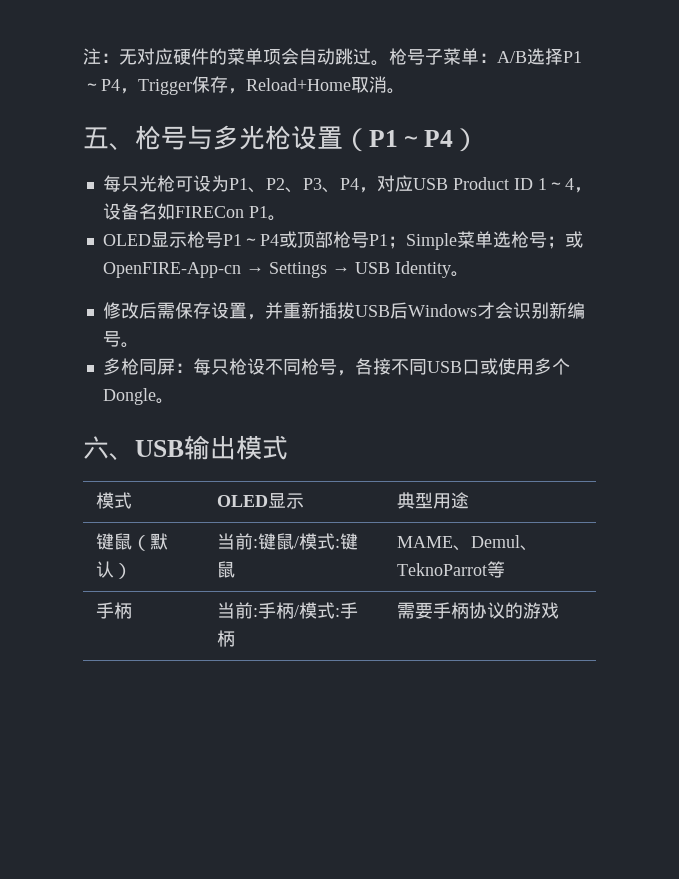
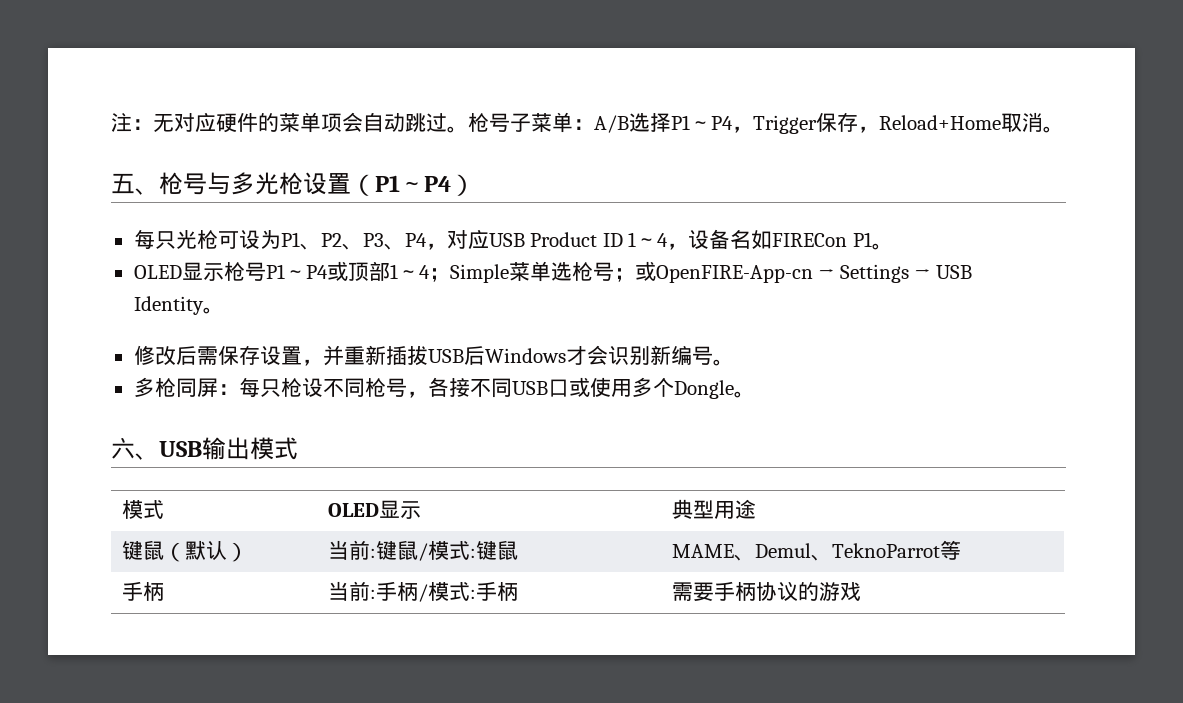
- OLED显示枪号P1～P4或顶部枪号P1；Simple菜单选枪号；或OpenFIRE-App-cn → Settings → USB Identity。
+ OLED显示枪号P1～P4或顶部1～4；Simple菜单选枪号；或OpenFIRE-App-cn → Settings → USB Identity。

